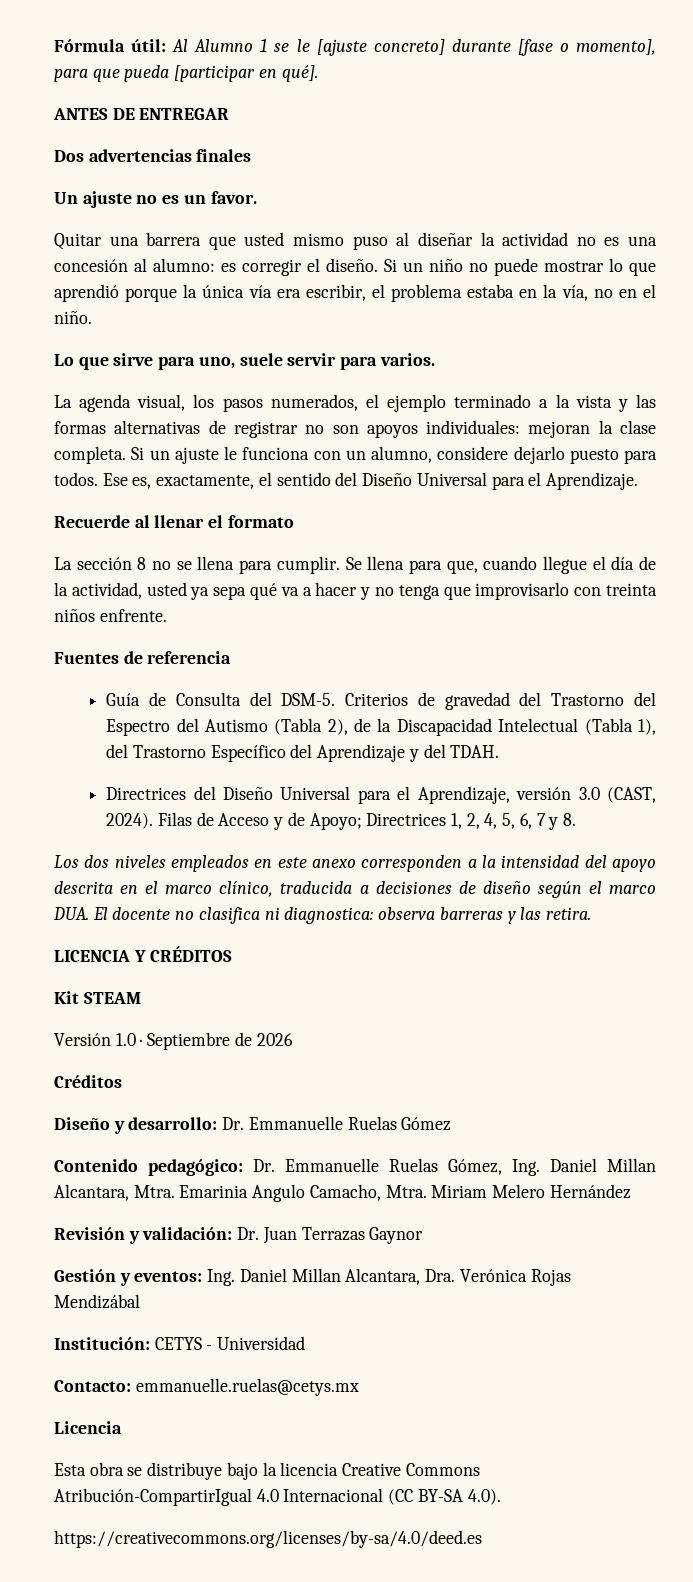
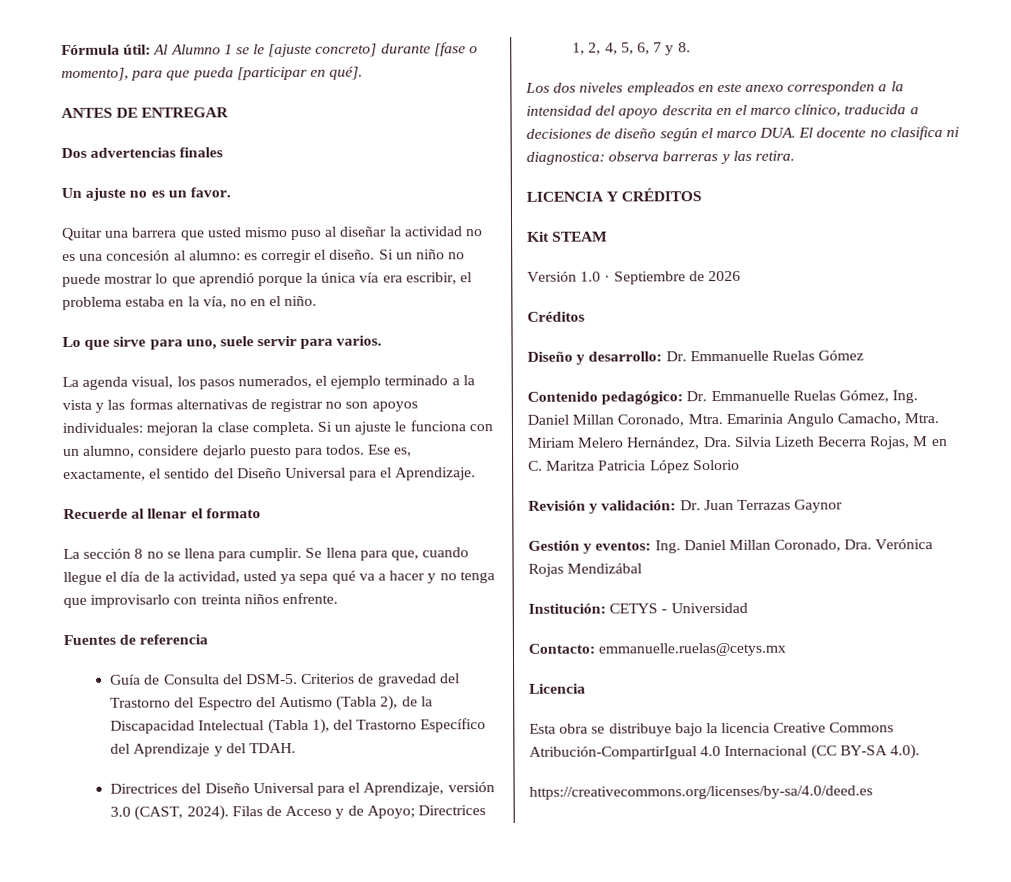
- Contenido pedagógico: Dr. Emmanuelle Ruelas Gómez, Ing. Daniel Millan Alcantara, Mtra.
+ Contenido pedagógico: Dr. Emmanuelle Ruelas Gómez, Ing. Daniel Millan Coronado, Mtra.
- Miriam Melero Hernández
+ Miriam Melero Hernández, Dra. Silvia Lizeth Becerra Rojas, M en C. Maritza Patricia López Solorio
- Gestión y eventos: Ing. Daniel Millan Alcantara, Dra. Verónica Rojas Mendizábal
+ Gestión y eventos: Ing. Daniel Millan Coronado, Dra. Verónica Rojas Mendizábal

